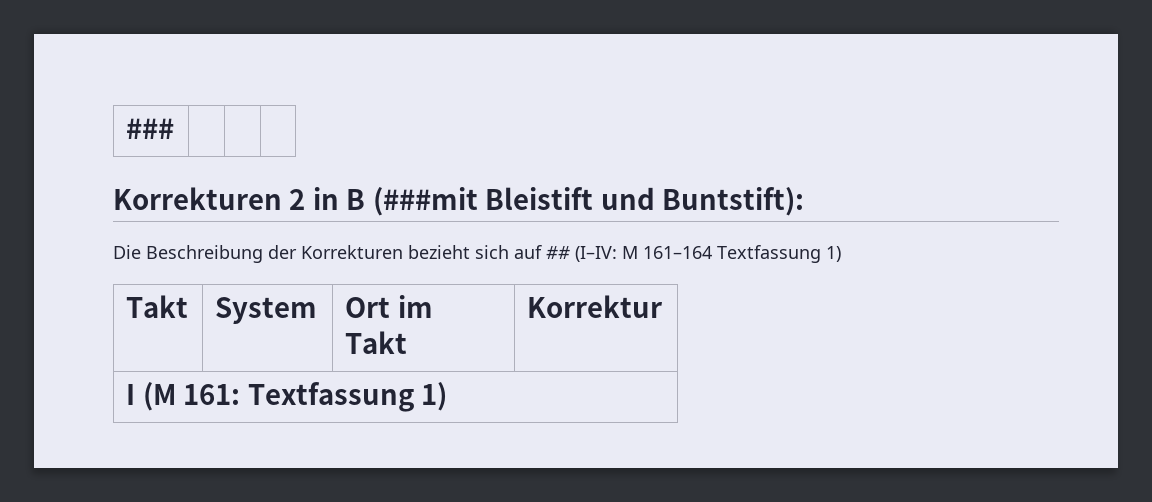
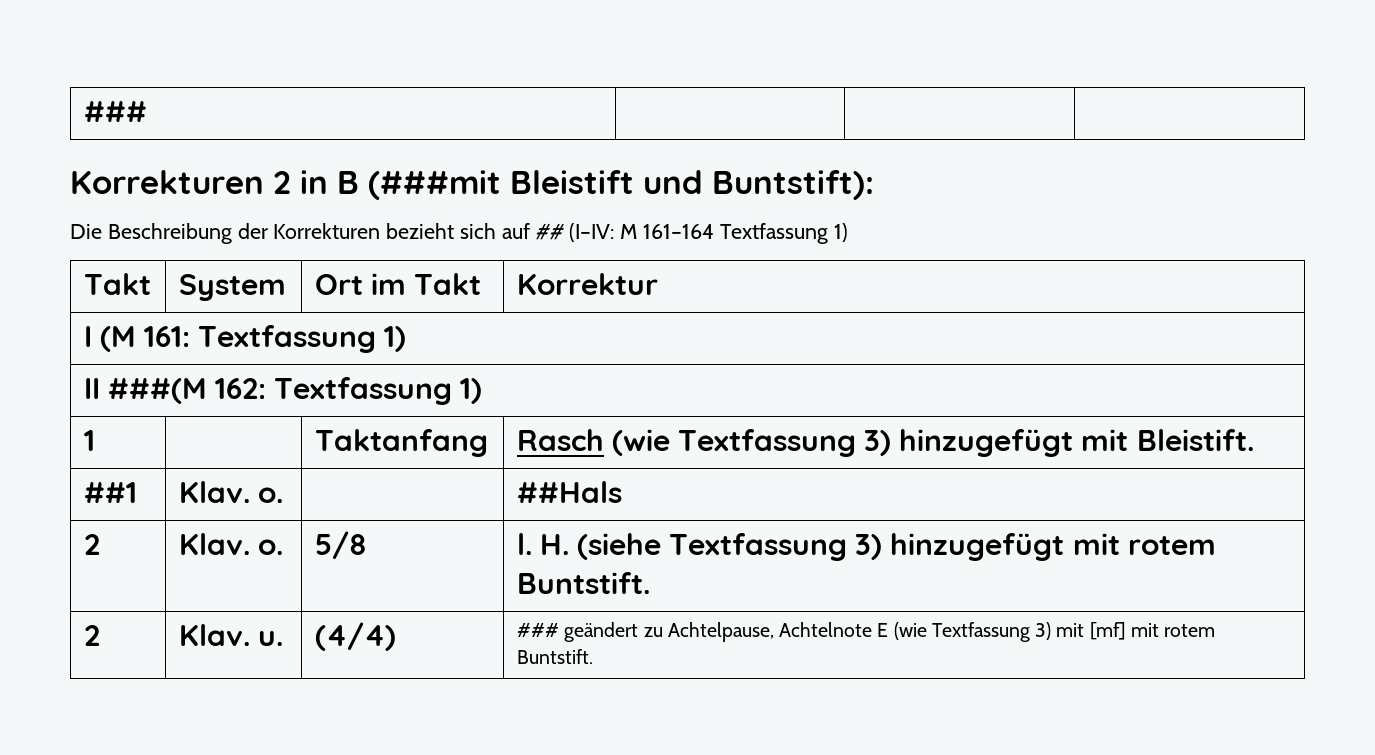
+ II ###(M 162: Textfassung 1)
+ 1 | | Taktanfang | Rasch (wie Textfassung 3) hinzugefügt mit Bleistift.
+ ##1 | Klav. o. | | ##Hals
+ 2 | Klav. o. | 5/8 | l. H. (siehe Textfassung 3) hinzugefügt mit rotem Buntstift.
+ 2 | Klav. u. | (4/4) | ### geändert zu Achtelpause, Achtelnote E (wie Textfassung 3) mit [mf] mit rotem Buntstift.

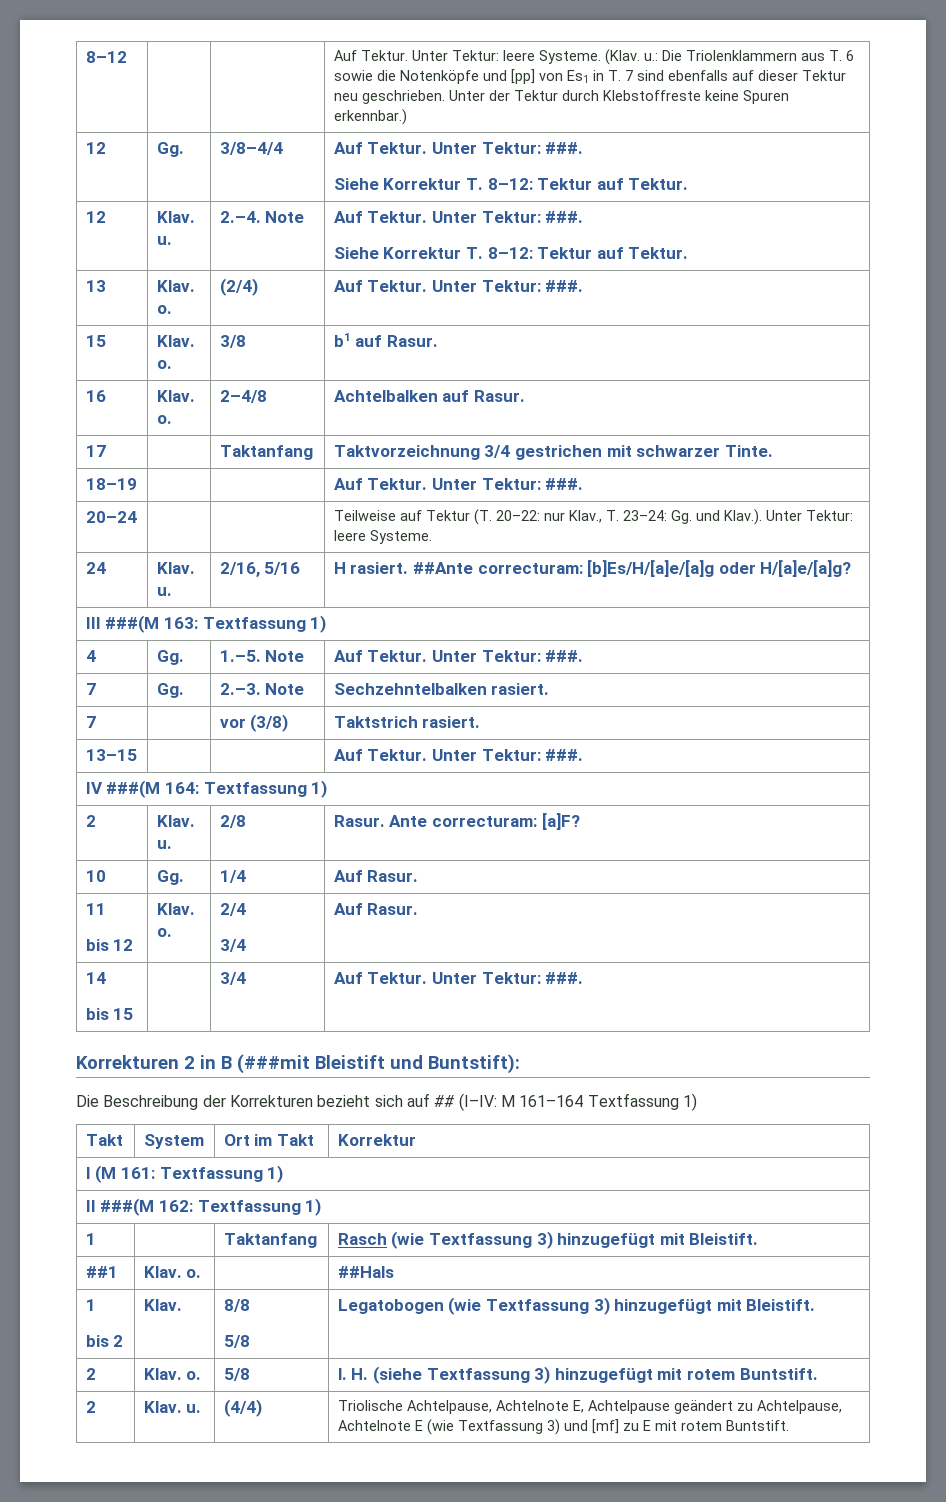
- ### | | |
+ 8–12 | | | Auf Tektur. Unter Tektur: leere Systeme. (Klav. u.: Die Triolenklammern aus T. 6 sowie die Notenköpfe und [pp] von Es1 in T. 7 sind ebenfalls auf dieser Tektur neu geschrieben. Unter der Tektur durch Klebstoffreste keine Spuren erkennbar.)
+ 12 | Gg. | 3/8–4/4 | Auf Tektur. Unter Tektur: ###.
+ Siehe Korrektur T. 8–12: Tektur auf Tektur.
+ 12 | Klav. u. | 2.–4. Note | Auf Tektur. Unter Tektur: ###.
+ Siehe Korrektur T. 8–12: Tektur auf Tektur.
+ 13 | Klav. o. | (2/4) | Auf Tektur. Unter Tektur: ###.
+ 15 | Klav. o. | 3/8 | b1 auf Rasur.
+ 16 | Klav. o. | 2–4/8 | Achtelbalken auf Rasur.
+ 17 | | Taktanfang | Taktvorzeichnung 3/4 gestrichen mit schwarzer Tinte.
+ 18–19 | | | Auf Tektur. Unter Tektur: ###.
+ 20–24 | | | Teilweise auf Tektur (T. 20–22: nur Klav., T. 23–24: Gg. und Klav.). Unter Tektur: leere Systeme.
+ 24 | Klav. u. | 2/16, 5/16 | H rasiert. ##Ante correcturam: [b]Es/H/[a]e/[a]g oder H/[a]e/[a]g?
+ III ###(M 163: Textfassung 1)
+ 4 | Gg. | 1.–5. Note | Auf Tektur. Unter Tektur: ###.
+ 7 | Gg. | 2.–3. Note | Sechzehntelbalken rasiert.
+ 7 | | vor (3/8) | Taktstrich rasiert.
+ 13–15 | | | Auf Tektur. Unter Tektur: ###.
+ IV ###(M 164: Textfassung 1)
+ 2 | Klav. u. | 2/8 | Rasur. Ante correcturam: [a]F?
+ 10 | Gg. | 1/4 | Auf Rasur.
+ 11
+ bis 12 | Klav. o. | 2/4
+ 3/4 | Auf Rasur.
+ 14
+ bis 15 | | 3/4 | Auf Tektur. Unter Tektur: ###.
  ##1 | Klav. o. | | ##Hals
+ 1
+ bis 2 | Klav. | 8/8
+ 5/8 | Legatobogen (wie Textfassung 3) hinzugefügt mit Bleistift.
- 2 | Klav. u. | (4/4) | ### geändert zu Achtelpause, Achtelnote E (wie Textfassung 3) mit [mf] mit rotem Buntstift.
+ 2 | Klav. u. | (4/4) | Triolische Achtelpause, Achtelnote E, Achtelpause geändert zu Achtelpause, Achtelnote E (wie Textfassung 3) und [mf] zu E mit rotem Buntstift.

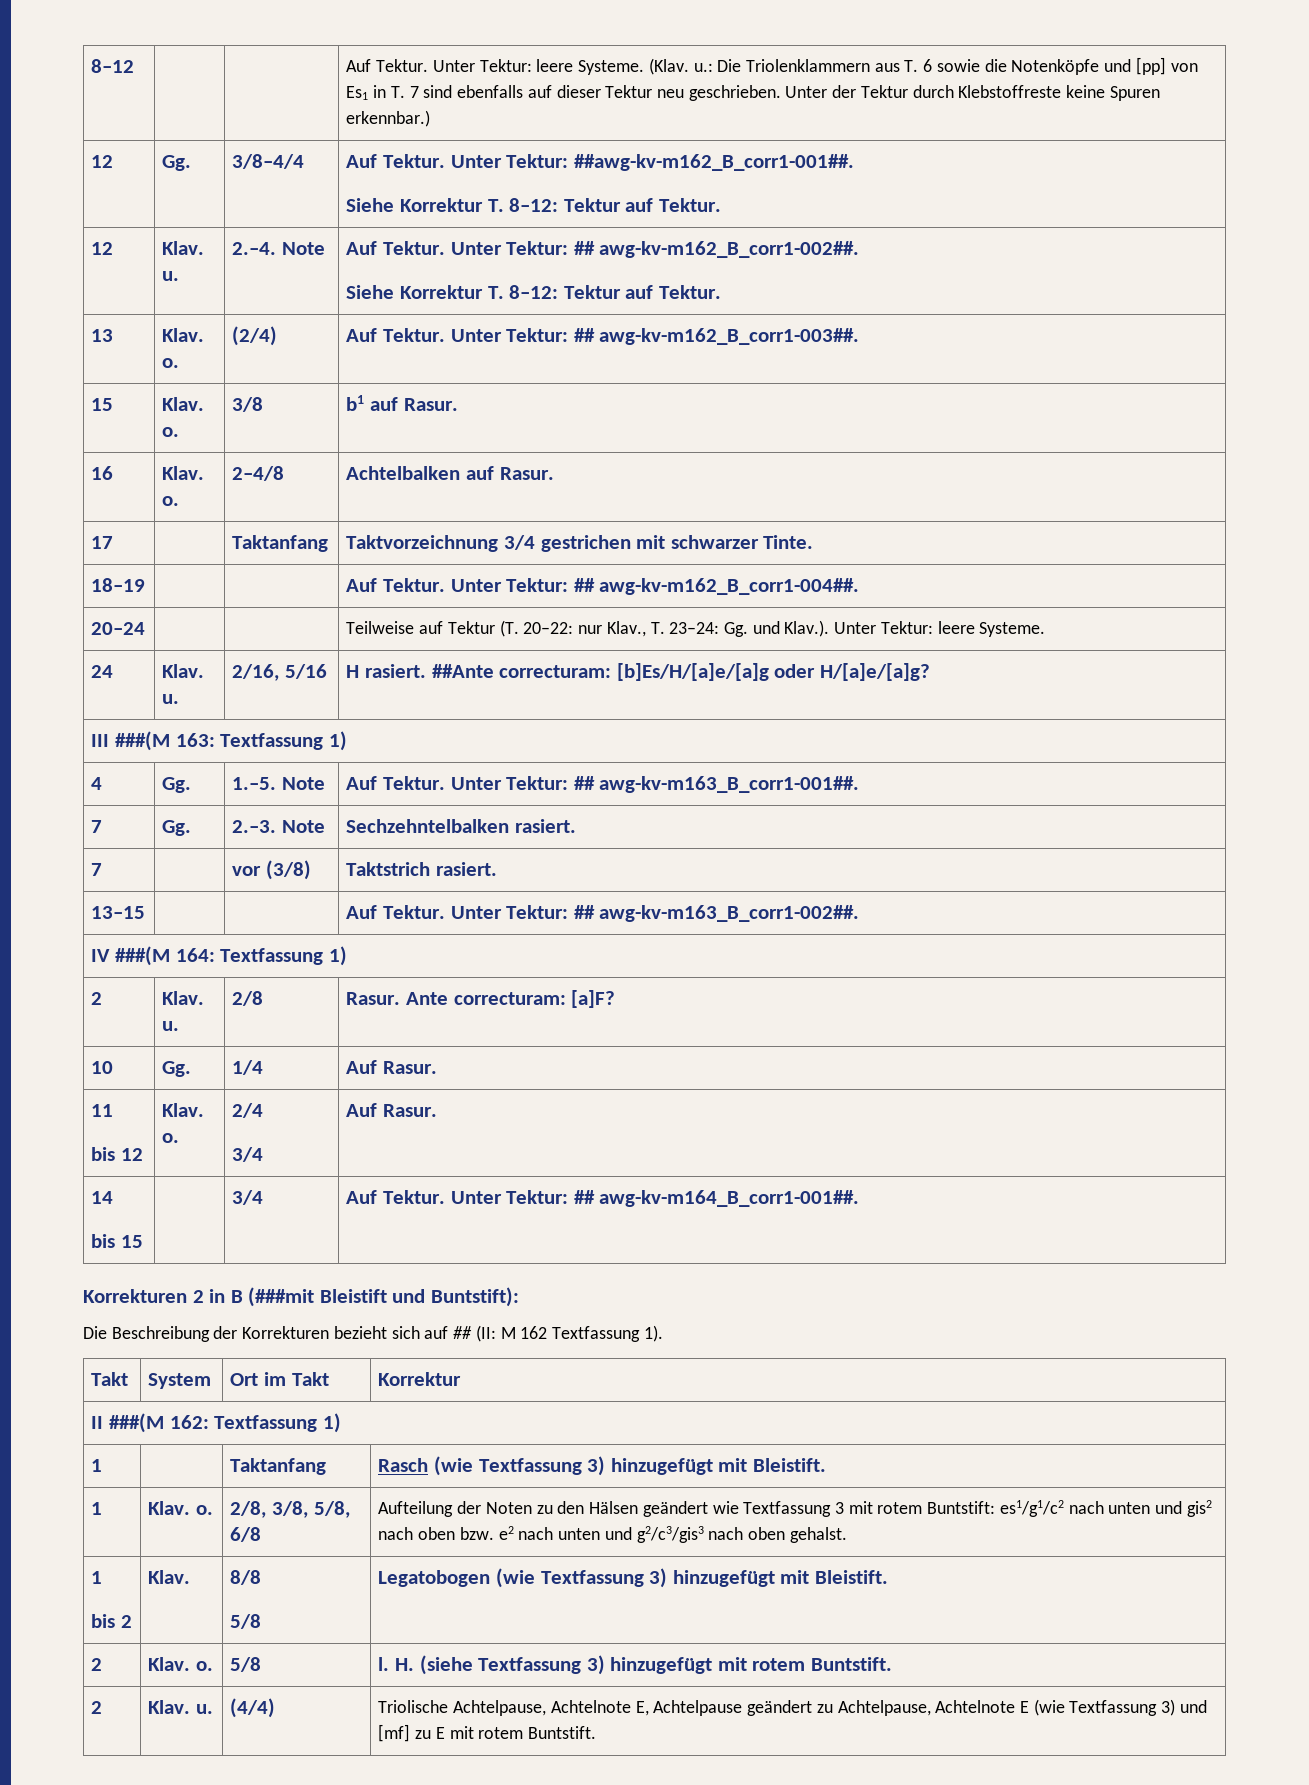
- 12 | Gg. | 3/8–4/4 | Auf Tektur. Unter Tektur: ###.
+ 12 | Gg. | 3/8–4/4 | Auf Tektur. Unter Tektur: ##awg-kv-m162_B_corr1-001##.
- 12 | Klav. u. | 2.–4. Note | Auf Tektur. Unter Tektur: ###.
+ 12 | Klav. u. | 2.–4. Note | Auf Tektur. Unter Tektur: ## awg-kv-m162_B_corr1-002##.
- 13 | Klav. o. | (2/4) | Auf Tektur. Unter Tektur: ###.
+ 13 | Klav. o. | (2/4) | Auf Tektur. Unter Tektur: ## awg-kv-m162_B_corr1-003##.
- 18–19 | | | Auf Tektur. Unter Tektur: ###.
+ 18–19 | | | Auf Tektur. Unter Tektur: ## awg-kv-m162_B_corr1-004##.
- 4 | Gg. | 1.–5. Note | Auf Tektur. Unter Tektur: ###.
+ 4 | Gg. | 1.–5. Note | Auf Tektur. Unter Tektur: ## awg-kv-m163_B_corr1-001##.
- 13–15 | | | Auf Tektur. Unter Tektur: ###.
+ 13–15 | | | Auf Tektur. Unter Tektur: ## awg-kv-m163_B_corr1-002##.
  14
- bis 15 | | 3/4 | Auf Tektur. Unter Tektur: ###.
+ bis 15 | | 3/4 | Auf Tektur. Unter Tektur: ## awg-kv-m164_B_corr1-001##.
- Die Beschreibung der Korrekturen bezieht sich auf ## (I–IV: M 161–164 Textfassung 1)
+ Die Beschreibung der Korrekturen bezieht sich auf ## (II: M 162 Textfassung 1).
- I (M 161: Textfassung 1)
- ##1 | Klav. o. | | ##Hals
+ 1 | Klav. o. | 2/8, 3/8, 5/8, 6/8 | Aufteilung der Noten zu den Hälsen geändert wie Textfassung 3 mit rotem Buntstift: es1/g1/c2 nach unten und gis2 nach oben bzw. e2 nach unten und g2/c3/gis3 nach oben gehalst.

